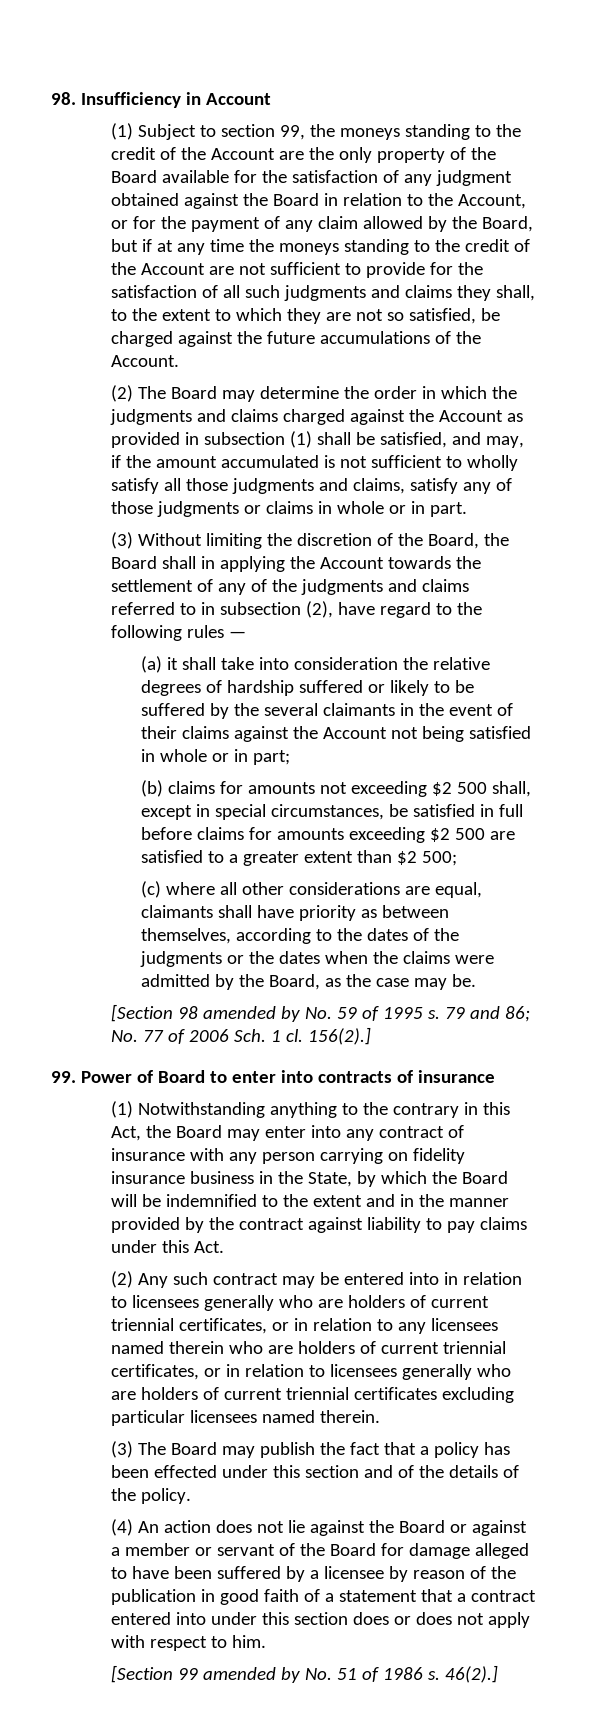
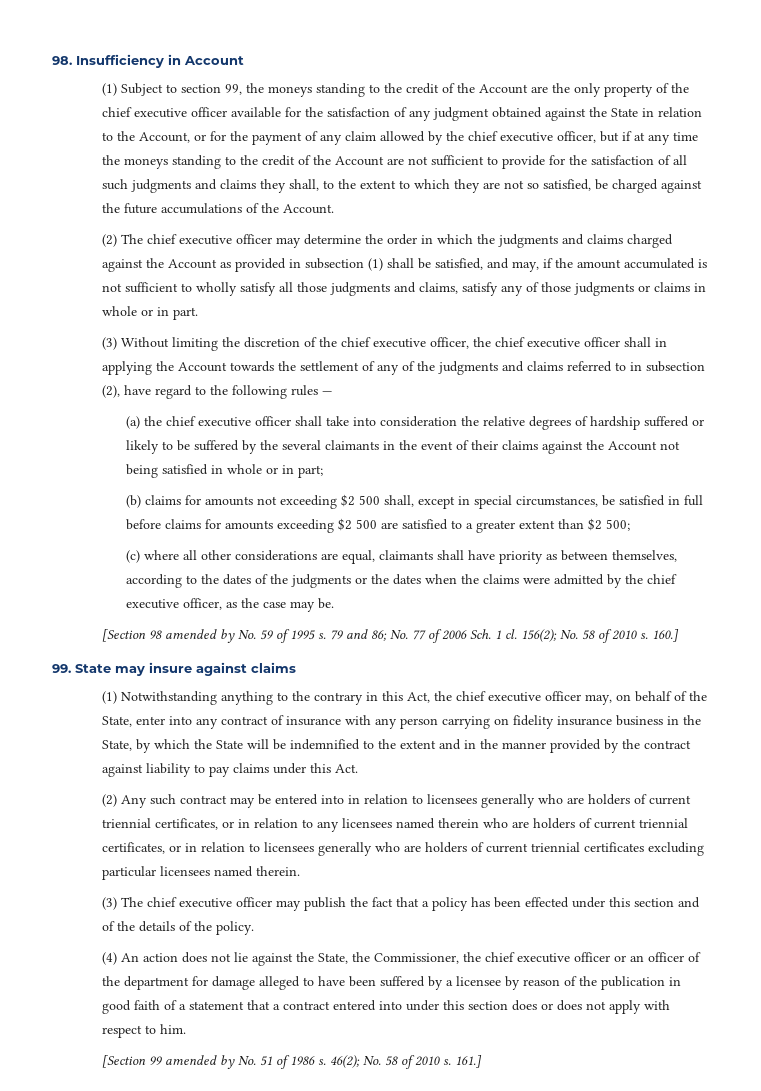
- (1) Subject to section 99, the moneys standing to the credit of the Account are the only property of the Board available for the satisfaction of any judgment obtained against the Board in relation to the Account, or for the payment of any claim allowed by the Board, but if at any time the moneys standing to the credit of the Account are not sufficient to provide for the satisfaction of all such judgments and claims they shall, to the extent to which they are not so satisfied, be charged against the future accumulations of the Account.
+ (1) Subject to section 99, the moneys standing to the credit of the Account are the only property of the chief executive officer available for the satisfaction of any judgment obtained against the State in relation to the Account, or for the payment of any claim allowed by the chief executive officer, but if at any time the moneys standing to the credit of the Account are not sufficient to provide for the satisfaction of all such judgments and claims they shall, to the extent to which they are not so satisfied, be charged against the future accumulations of the Account.
- (2) The Board may determine the order in which the judgments and claims charged against the Account as provided in subsection (1) shall be satisfied, and may, if the amount accumulated is not sufficient to wholly satisfy all those judgments and claims, satisfy any of those judgments or claims in whole or in part.
+ (2) The chief executive officer may determine the order in which the judgments and claims charged against the Account as provided in subsection (1) shall be satisfied, and may, if the amount accumulated is not sufficient to wholly satisfy all those judgments and claims, satisfy any of those judgments or claims in whole or in part.
- (3) Without limiting the discretion of the Board, the Board shall in applying the Account towards the settlement of any of the judgments and claims referred to in subsection (2), have regard to the following rules —
+ (3) Without limiting the discretion of the chief executive officer, the chief executive officer shall in applying the Account towards the settlement of any of the judgments and claims referred to in subsection (2), have regard to the following rules —
- (a) it shall take into consideration the relative degrees of hardship suffered or likely to be suffered by the several claimants in the event of their claims against the Account not being satisfied in whole or in part;
+ (a) the chief executive officer shall take into consideration the relative degrees of hardship suffered or likely to be suffered by the several claimants in the event of their claims against the Account not being satisfied in whole or in part;
- (c) where all other considerations are equal, claimants shall have priority as between themselves, according to the dates of the judgments or the dates when the claims were admitted by the Board, as the case may be.
+ (c) where all other considerations are equal, claimants shall have priority as between themselves, according to the dates of the judgments or the dates when the claims were admitted by the chief executive officer, as the case may be.
- 156(2).]
- 99. Power of Board to enter into contracts of insurance
+ 156(2); No. 58 of 2010 s. 160.]
+ 99. State may insure against claims
- (1) Notwithstanding anything to the contrary in this Act, the Board may enter into any contract of insurance with any person carrying on fidelity insurance business in the State, by which the Board will be indemnified to the extent and in the manner provided by the contract against liability to pay claims under this Act.
+ (1) Notwithstanding anything to the contrary in this Act, the chief executive officer may, on behalf of the State, enter into any contract of insurance with any person carrying on fidelity insurance business in the State, by which the State will be indemnified to the extent and in the manner provided by the contract against liability to pay claims under this Act.
- (3) The Board may publish the fact that a policy has been effected under this section and of the details of the policy.
+ (3) The chief executive officer may publish the fact that a policy has been effected under this section and of the details of the policy.
- (4) An action does not lie against the Board or against a member or servant of the Board for damage alleged to have been suffered by a licensee by reason of the publication in good faith of a statement that a contract entered into under this section does or does not apply with respect to him.
+ (4) An action does not lie against the State, the Commissioner, the chief executive officer or an officer of the department for damage alleged to have been suffered by a licensee by reason of the publication in good faith of a statement that a contract entered into under this section does or does not apply with respect to him.
- 46(2).]
+ 46(2); No. 58 of 2010 s. 161.]

